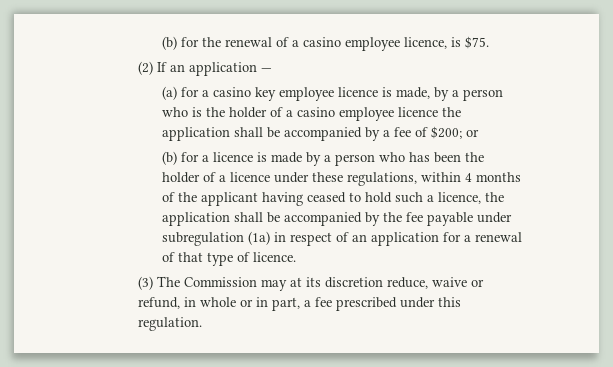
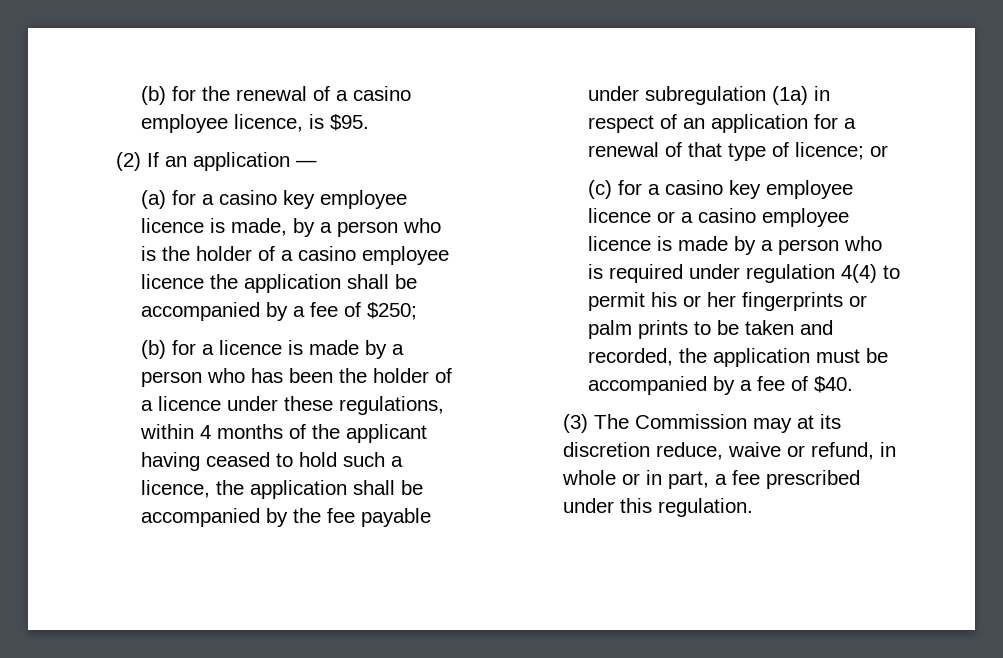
- (b) for the renewal of a casino employee licence, is $75.
+ (b) for the renewal of a casino employee licence, is $95.
- (a) for a casino key employee licence is made, by a person who is the holder of a casino employee licence the application shall be accompanied by a fee of $200; or
+ (a) for a casino key employee licence is made, by a person who is the holder of a casino employee licence the application shall be accompanied by a fee of $250;
- (b) for a licence is made by a person who has been the holder of a licence under these regulations, within 4 months of the applicant having ceased to hold such a licence, the application shall be accompanied by the fee payable under subregulation (1a) in respect of an application for a renewal of that type of licence.
+ (b) for a licence is made by a person who has been the holder of a licence under these regulations, within 4 months of the applicant having ceased to hold such a licence, the application shall be accompanied by the fee payable under subregulation (1a) in respect of an application for a renewal of that type of licence; or
+ (c) for a casino key employee licence or a casino employee licence is made by a person who is required under regulation 4(4) to permit his or her fingerprints or palm prints to be taken and recorded, the application must be accompanied by a fee of $40.

